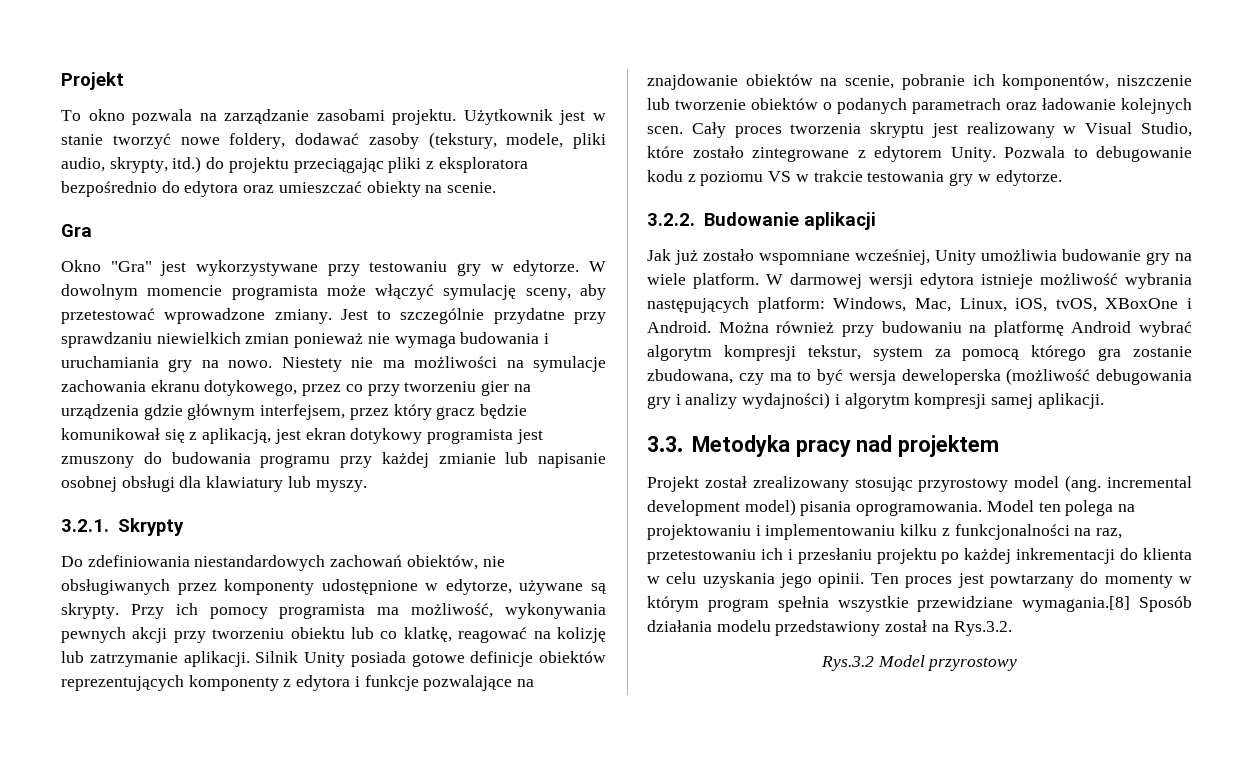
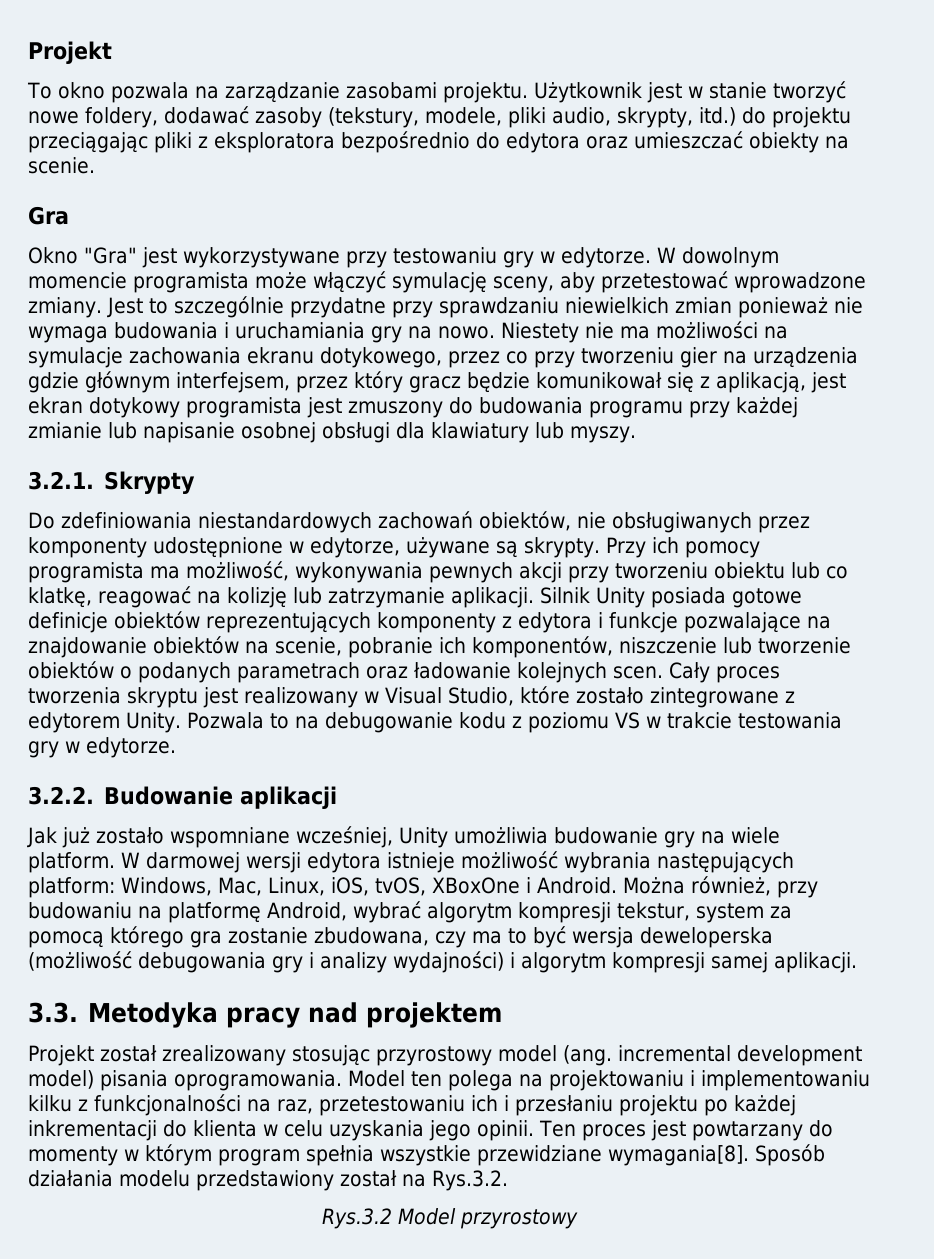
- Pozwala to debugowanie kodu z poziomu VS w trakcie testowania gry w edytorze.
+ Pozwala to na debugowanie kodu z poziomu VS w trakcie testowania gry w edytorze.
- Można również przy budowaniu na platformę Android wybrać algorytm kompresji tekstur, system za pomocą którego gra zostanie zbudowana, czy ma to być wersja deweloperska (możliwość debugowania gry i analizy wydajności) i algorytm kompresji samej aplikacji.
+ Można również, przy budowaniu na platformę Android, wybrać algorytm kompresji tekstur, system za pomocą którego gra zostanie zbudowana, czy ma to być wersja deweloperska (możliwość debugowania gry i analizy wydajności) i algorytm kompresji samej aplikacji.
- Ten proces jest powtarzany do momenty w którym program spełnia wszystkie przewidziane wymagania.[8] Sposób działania modelu przedstawiony został na Rys.3.2.
+ Ten proces jest powtarzany do momenty w którym program spełnia wszystkie przewidziane wymagania[8]. Sposób działania modelu przedstawiony został na Rys.3.2.

